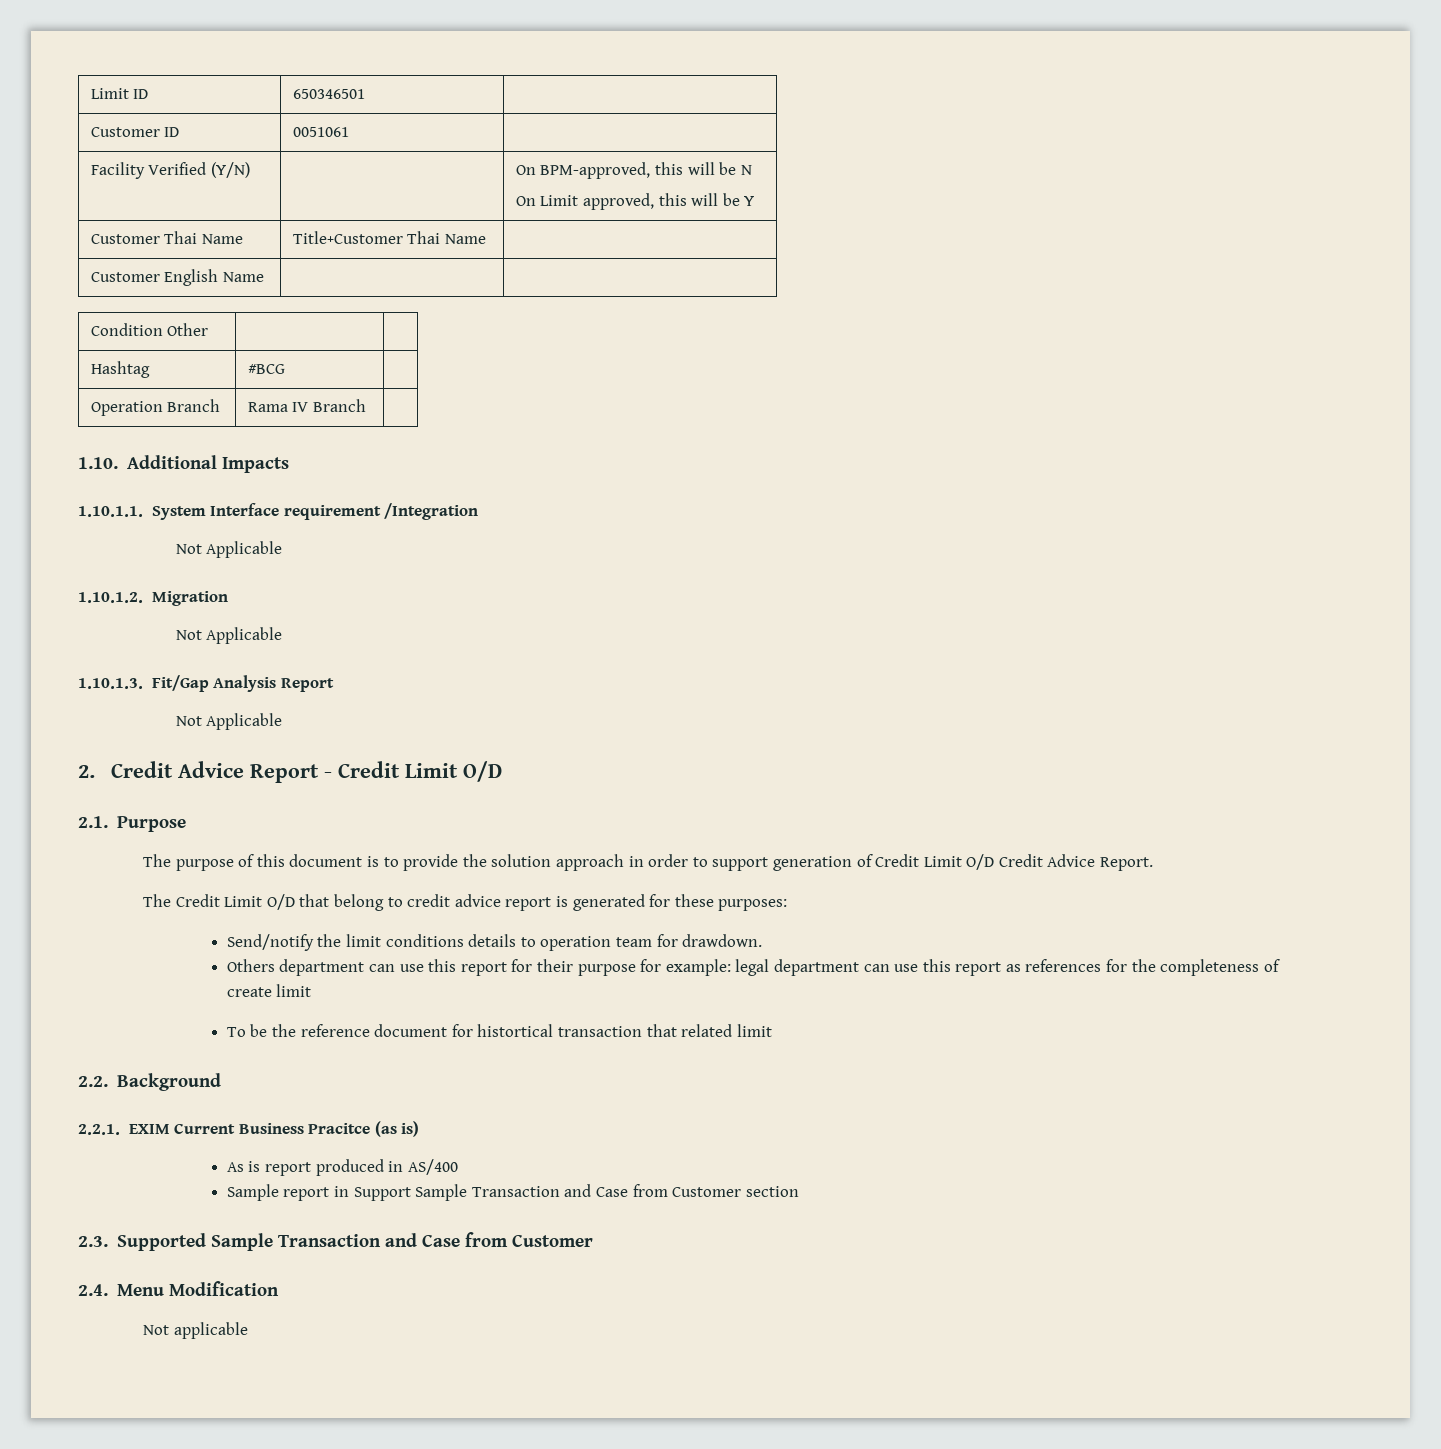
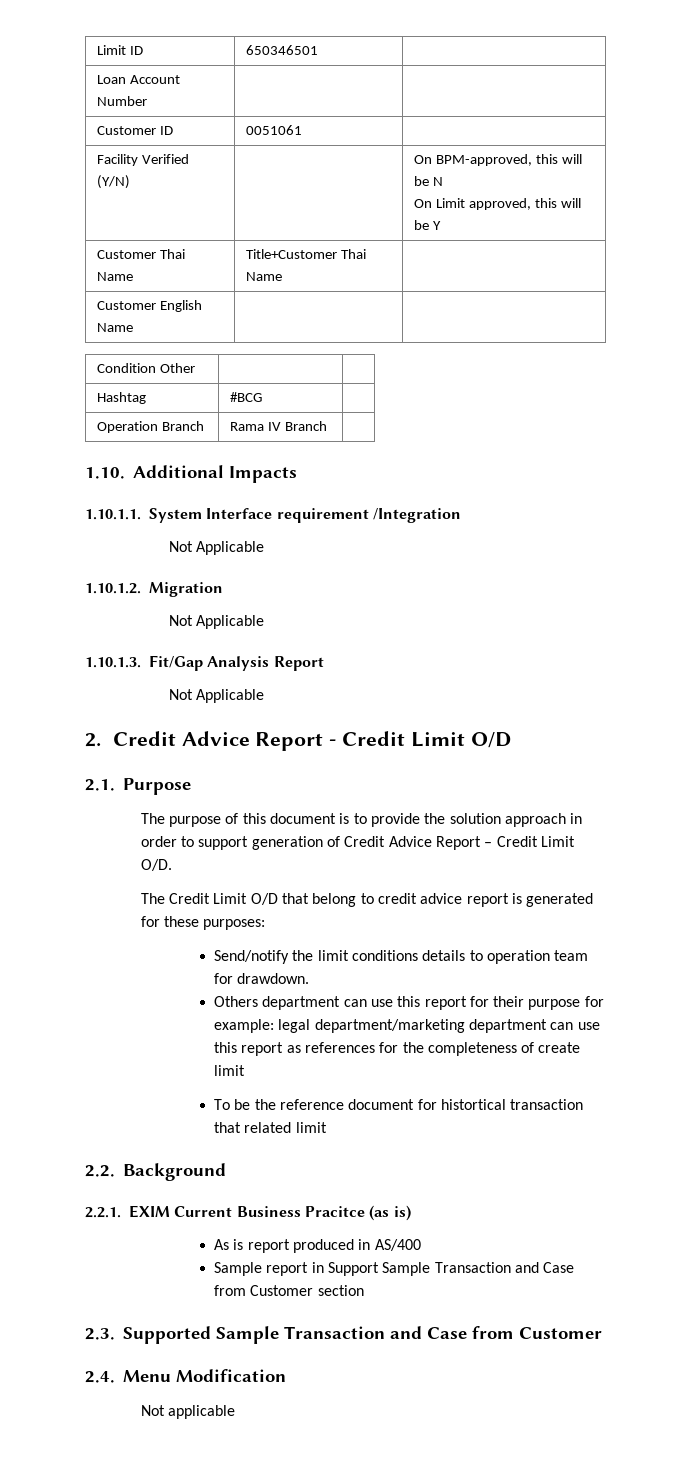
+ Loan Account Number | |
- The purpose of this document is to provide the solution approach in order to support generation of Credit Limit O/D Credit Advice Report.
+ The purpose of this document is to provide the solution approach in order to support generation of Credit Advice Report – Credit Limit O/D.
- Others department can use this report for their purpose for example: legal department can use this report as references for the completeness of create limit
+ Others department can use this report for their purpose for example: legal department/marketing department can use this report as references for the completeness of create limit

